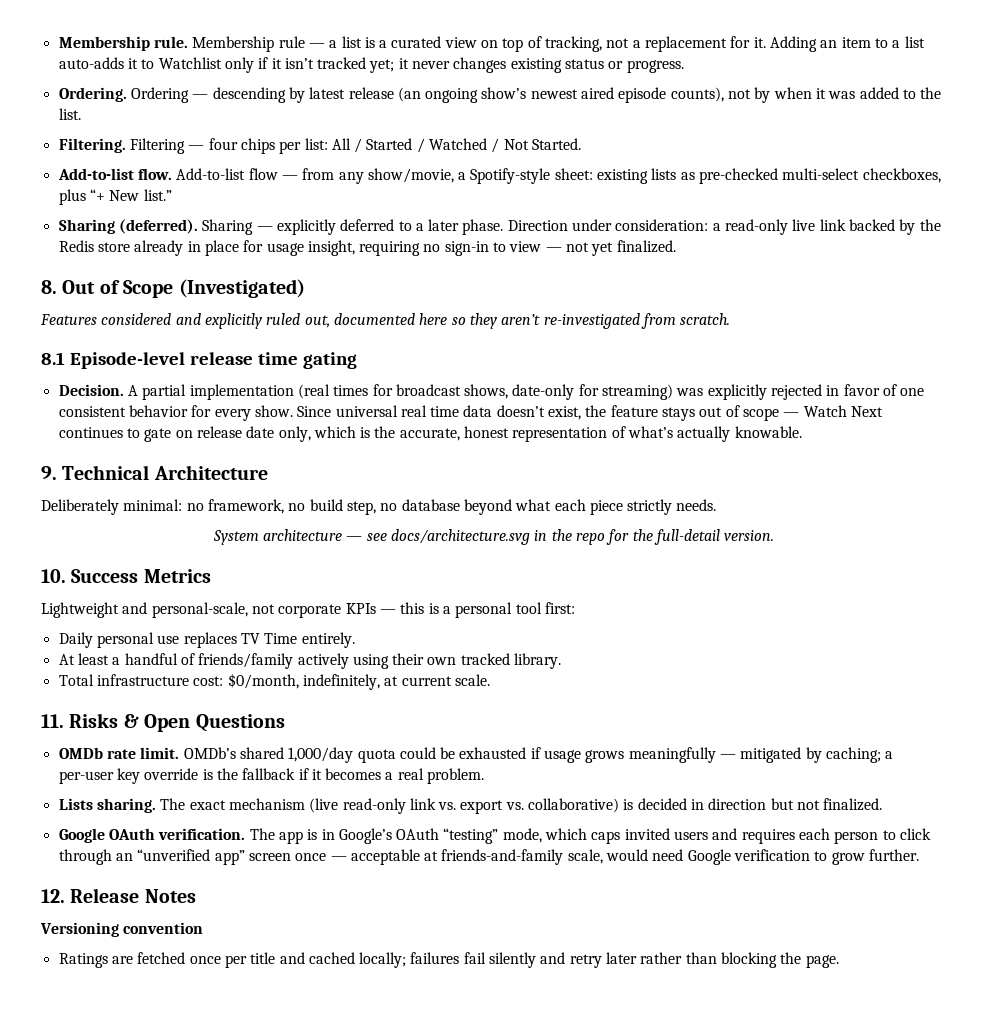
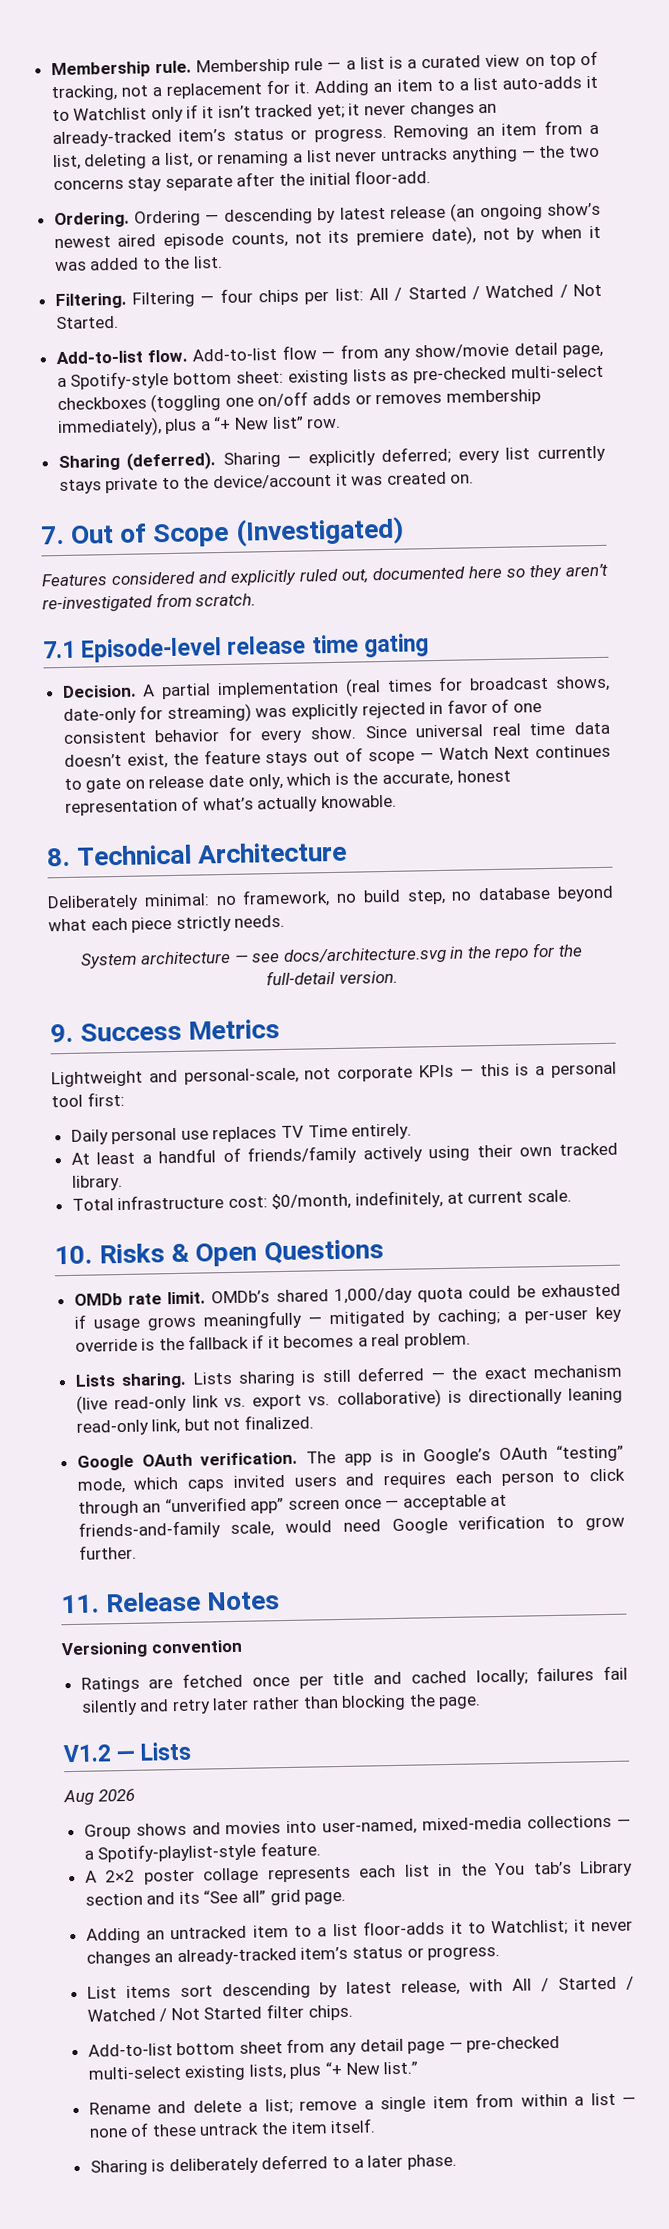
- Adding an item to a list auto-adds it to Watchlist only if it isn’t tracked yet; it never changes existing status or progress.
+ Adding an item to a list auto-adds it to Watchlist only if it isn’t tracked yet; it never changes an already-tracked item’s status or progress. Removing an item from a list, deleting a list, or renaming a list never untracks anything — the two concerns stay separate after the initial floor-add.
- Ordering — descending by latest release (an ongoing show’s newest aired episode counts), not by when it was added to the list.
+ Ordering — descending by latest release (an ongoing show’s newest aired episode counts, not its premiere date), not by when it was added to the list.
- Add-to-list flow — from any show/movie, a Spotify-style sheet: existing lists as pre-checked multi-select checkboxes, plus “+ New list.”
+ Add-to-list flow — from any show/movie detail page, a Spotify-style bottom sheet: existing lists as pre-checked multi-select checkboxes (toggling one on/off adds or removes membership immediately), plus a “+ New list” row.
- Sharing — explicitly deferred to a later phase. Direction under consideration: a read-only live link backed by the Redis store already in place for usage insight, requiring no sign-in to view — not yet finalized.
- 8. Out of Scope (Investigated)
+ Sharing — explicitly deferred; every list currently stays private to the device/account it was created on.
+ 7. Out of Scope (Investigated)
- 8.1 Episode-level release time gating
+ 7.1 Episode-level release time gating
- 9. Technical Architecture
+ 8. Technical Architecture
- 10. Success Metrics
+ 9. Success Metrics
- 11. Risks & Open Questions
+ 10. Risks & Open Questions
- The exact mechanism (live read-only link vs. export vs. collaborative) is decided in direction but not finalized.
+ Lists sharing is still deferred — the exact mechanism (live read-only link vs. export vs. collaborative) is directionally leaning read-only link, but not finalized.
- 12. Release Notes
+ 11. Release Notes
+ V1.2 — Lists
+ Aug 2026
+ Group shows and movies into user-named, mixed-media collections — a Spotify-playlist-style feature.
+ A 2×2 poster collage represents each list in the You tab’s Library section and its “See all” grid page.
+ Adding an untracked item to a list floor-adds it to Watchlist; it never changes an already-tracked item’s status or progress.
+ List items sort descending by latest release, with All / Started / Watched / Not Started filter chips.
+ Add-to-list bottom sheet from any detail page — pre-checked multi-select existing lists, plus “+ New list.”
+ Rename and delete a list; remove a single item from within a list — none of these untrack the item itself.
+ Sharing is deliberately deferred to a later phase.

